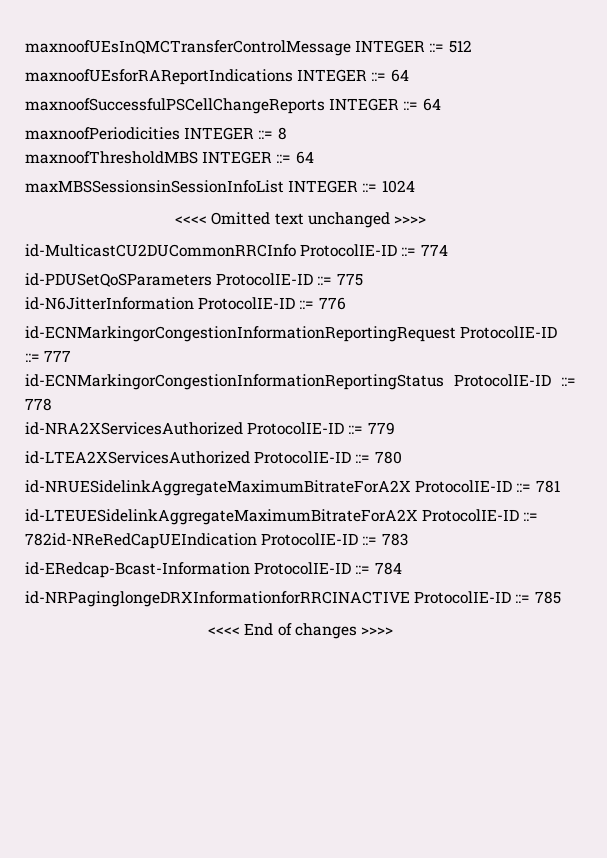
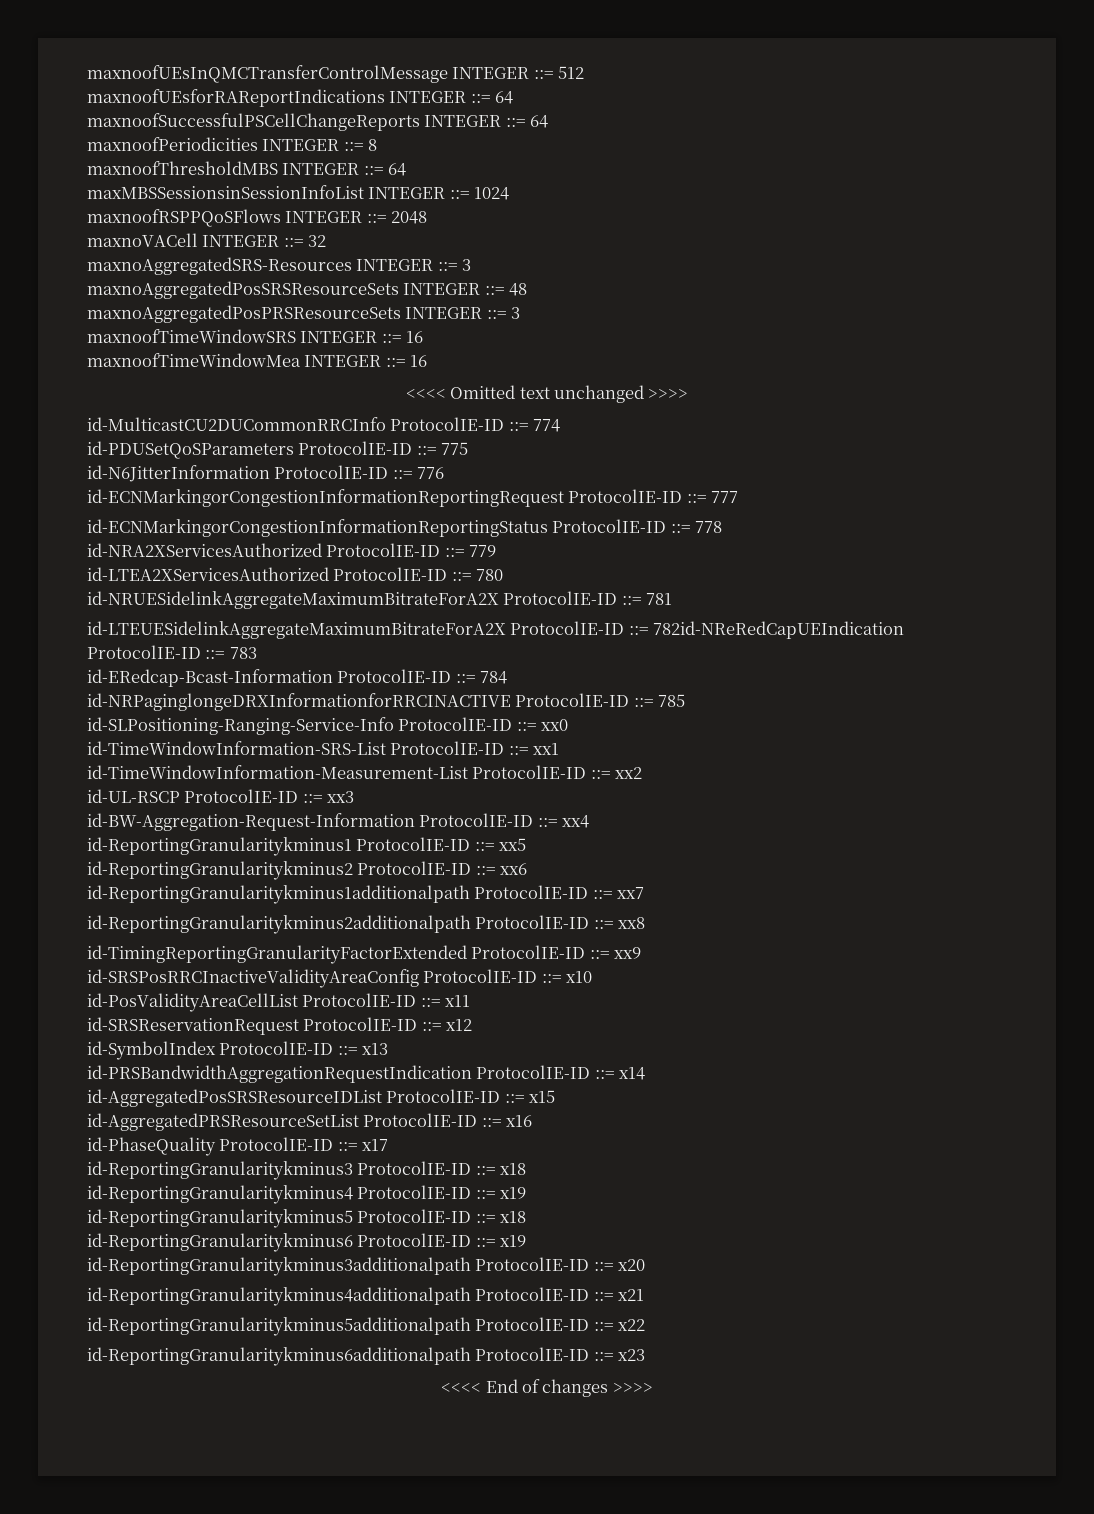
+ maxnoofRSPPQoSFlows INTEGER ::= 2048
+ maxnoVACell INTEGER ::= 32
+ maxnoAggregatedSRS-Resources INTEGER ::= 3
+ maxnoAggregatedPosSRSResourceSets INTEGER ::= 48
+ maxnoAggregatedPosPRSResourceSets INTEGER ::= 3
+ maxnoofTimeWindowSRS INTEGER ::= 16
+ maxnoofTimeWindowMea INTEGER ::= 16
+ id-SLPositioning-Ranging-Service-Info ProtocolIE-ID ::= xx0
+ id-TimeWindowInformation-SRS-List ProtocolIE-ID ::= xx1
+ id-TimeWindowInformation-Measurement-List ProtocolIE-ID ::= xx2
+ id-UL-RSCP ProtocolIE-ID ::= xx3
+ id-BW-Aggregation-Request-Information ProtocolIE-ID ::= xx4
+ id-ReportingGranularitykminus1 ProtocolIE-ID ::= xx5
+ id-ReportingGranularitykminus2 ProtocolIE-ID ::= xx6
+ id-ReportingGranularitykminus1additionalpath ProtocolIE-ID ::= xx7
+ id-ReportingGranularitykminus2additionalpath ProtocolIE-ID ::= xx8
+ id-TimingReportingGranularityFactorExtended ProtocolIE-ID ::= xx9
+ id-SRSPosRRCInactiveValidityAreaConfig ProtocolIE-ID ::= x10
+ id-PosValidityAreaCellList ProtocolIE-ID ::= x11
+ id-SRSReservationRequest ProtocolIE-ID ::= x12
+ id-SymbolIndex ProtocolIE-ID ::= x13
+ id-PRSBandwidthAggregationRequestIndication ProtocolIE-ID ::= x14
+ id-AggregatedPosSRSResourceIDList ProtocolIE-ID ::= x15
+ id-AggregatedPRSResourceSetList ProtocolIE-ID ::= x16
+ id-PhaseQuality ProtocolIE-ID ::= x17
+ id-ReportingGranularitykminus3 ProtocolIE-ID ::= x18
+ id-ReportingGranularitykminus4 ProtocolIE-ID ::= x19
+ id-ReportingGranularitykminus5 ProtocolIE-ID ::= x18
+ id-ReportingGranularitykminus6 ProtocolIE-ID ::= x19
+ id-ReportingGranularitykminus3additionalpath ProtocolIE-ID ::= x20
+ id-ReportingGranularitykminus4additionalpath ProtocolIE-ID ::= x21
+ id-ReportingGranularitykminus5additionalpath ProtocolIE-ID ::= x22
+ id-ReportingGranularitykminus6additionalpath ProtocolIE-ID ::= x23

